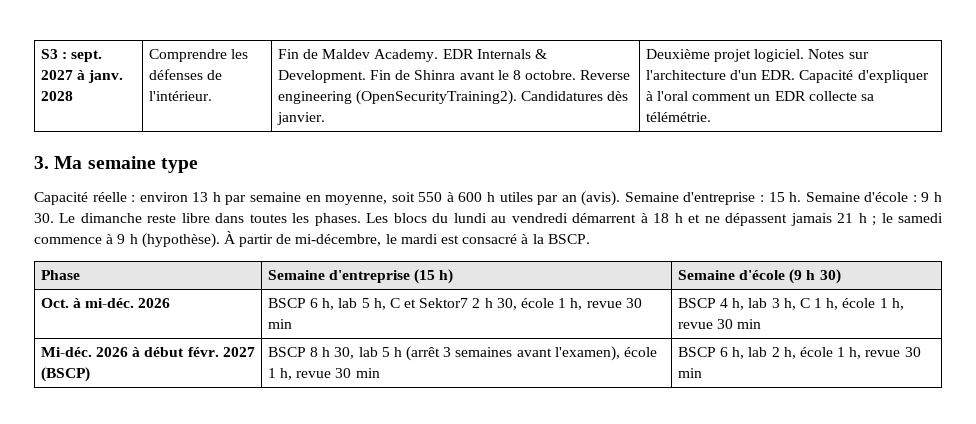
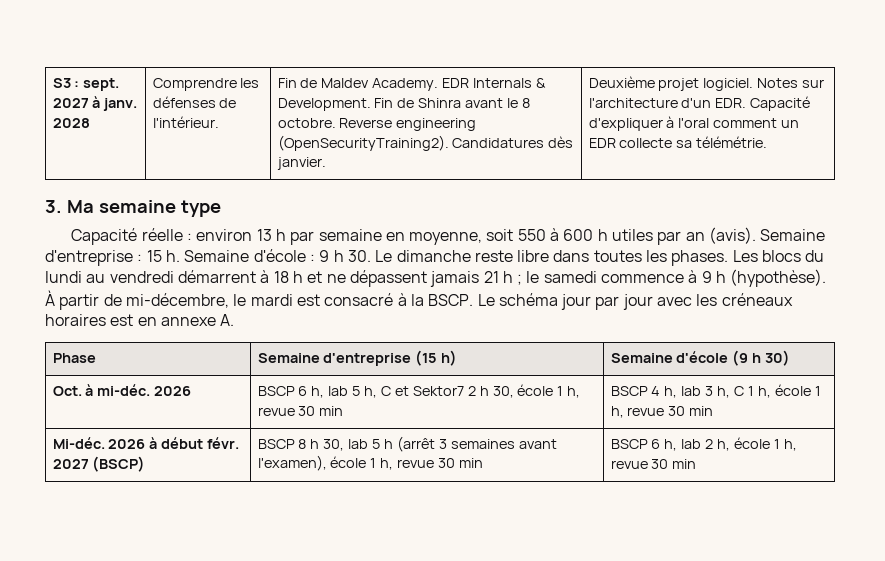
+ Le schéma jour par jour avec les créneaux horaires est en annexe A.

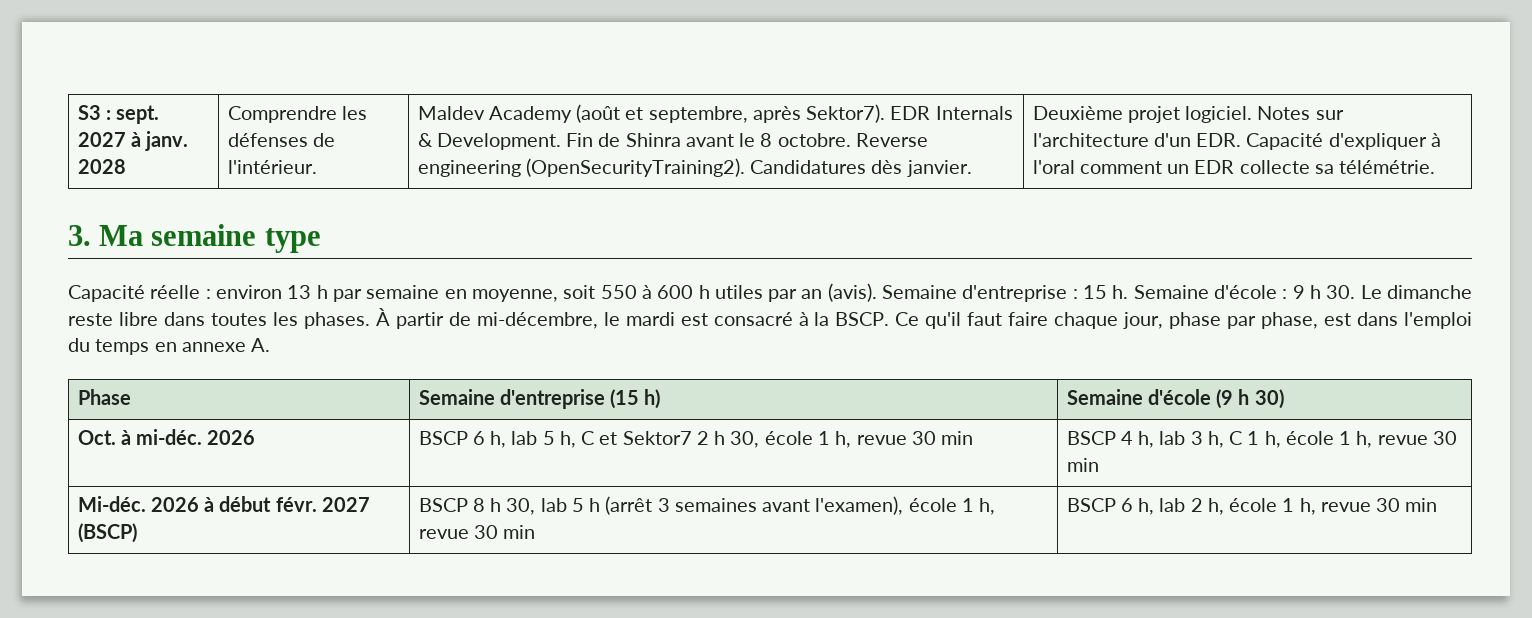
- Fin de Maldev Academy.
+ Maldev Academy (août et septembre, après Sektor7).
- Les blocs du lundi au vendredi démarrent à 18 h et ne dépassent jamais 21 h ; le samedi commence à 9 h (hypothèse).
- Le schéma jour par jour avec les créneaux horaires est en annexe A.
+ Ce qu'il faut faire chaque jour, phase par phase, est dans l'emploi du temps en annexe A.

